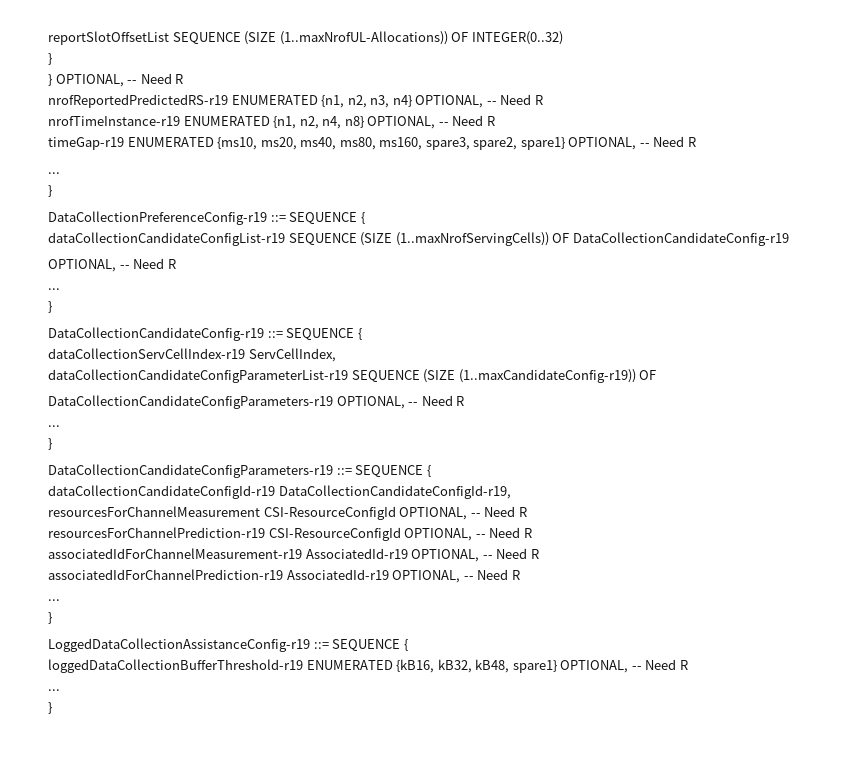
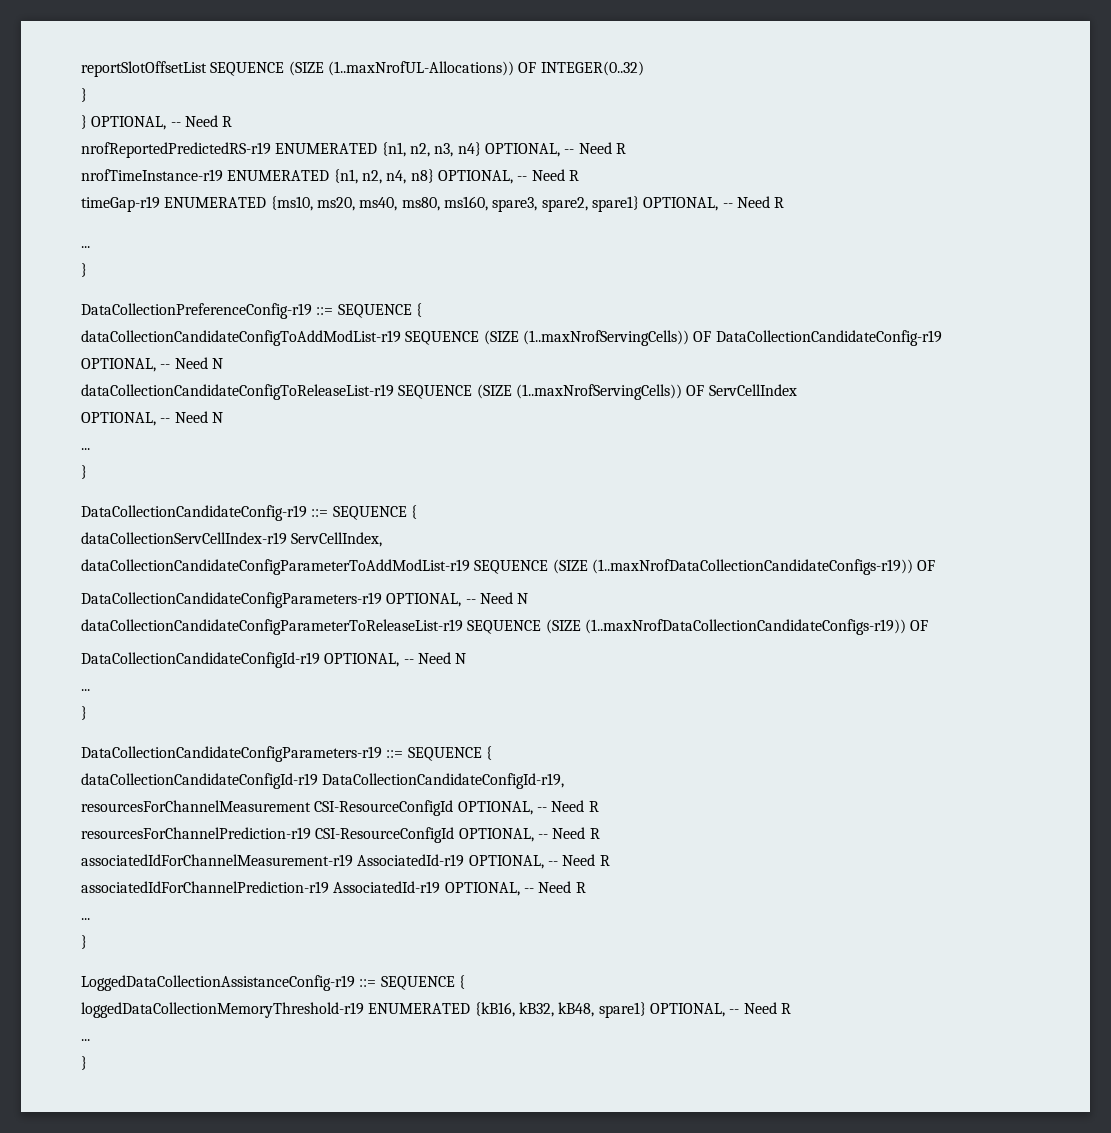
- dataCollectionCandidateConfigList-r19 SEQUENCE (SIZE (1..maxNrofServingCells)) OF DataCollectionCandidateConfig-r19
- OPTIONAL, -- Need R
+ dataCollectionCandidateConfigToAddModList-r19 SEQUENCE (SIZE (1..maxNrofServingCells)) OF DataCollectionCandidateConfig-r19
+ OPTIONAL, -- Need N
+ dataCollectionCandidateConfigToReleaseList-r19 SEQUENCE (SIZE (1..maxNrofServingCells)) OF ServCellIndex
+ OPTIONAL, -- Need N
- dataCollectionCandidateConfigParameterList-r19 SEQUENCE (SIZE (1..maxCandidateConfig-r19)) OF
+ dataCollectionCandidateConfigParameterToAddModList-r19 SEQUENCE (SIZE (1..maxNrofDataCollectionCandidateConfigs-r19)) OF
- DataCollectionCandidateConfigParameters-r19 OPTIONAL, -- Need R
+ DataCollectionCandidateConfigParameters-r19 OPTIONAL, -- Need N
+ dataCollectionCandidateConfigParameterToReleaseList-r19 SEQUENCE (SIZE (1..maxNrofDataCollectionCandidateConfigs-r19)) OF
+ DataCollectionCandidateConfigId-r19 OPTIONAL, -- Need N
- loggedDataCollectionBufferThreshold-r19 ENUMERATED {kB16, kB32, kB48, spare1} OPTIONAL, -- Need R
+ loggedDataCollectionMemoryThreshold-r19 ENUMERATED {kB16, kB32, kB48, spare1} OPTIONAL, -- Need R

